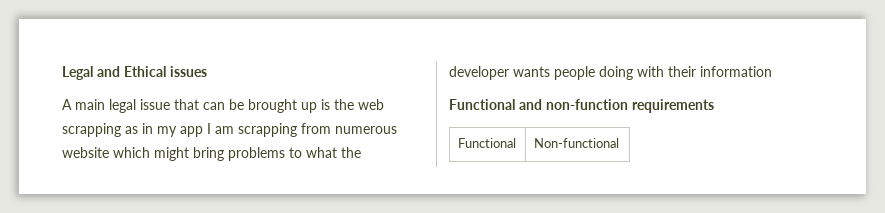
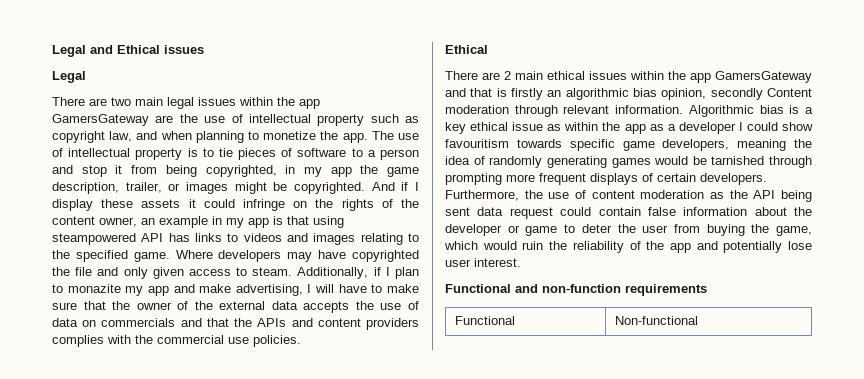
  Legal and Ethical issues
- A main legal issue that can be brought up is the web scrapping as in my app I am scrapping from numerous website which might bring problems to what the developer wants people doing with their information
+ Legal
+ There are two main legal issues within the app GamersGateway are the use of intellectual property such as copyright law, and when planning to monetize the app. The use of intellectual property is to tie pieces of software to a person and stop it from being copyrighted, in my app the game description, trailer, or images might be copyrighted. And if I display these assets it could infringe on the rights of the content owner, an example in my app is that using steampowered API has links to videos and images relating to the specified game. Where developers may have copyrighted the file and only given access to steam. Additionally, if I plan to monazite my app and make advertising, I will have to make sure that the owner of the external data accepts the use of data on commercials and that the APIs and content providers complies with the commercial use policies.
+ Ethical
+ There are 2 main ethical issues within the app GamersGateway and that is firstly an algorithmic bias opinion, secondly Content moderation through relevant information. Algorithmic bias is a key ethical issue as within the app as a developer I could show favouritism towards specific game developers, meaning the idea of randomly generating games would be tarnished through prompting more frequent displays of certain developers. Furthermore, the use of content moderation as the API being sent data request could contain false information about the developer or game to deter the user from buying the game, which would ruin the reliability of the app and potentially lose user interest.

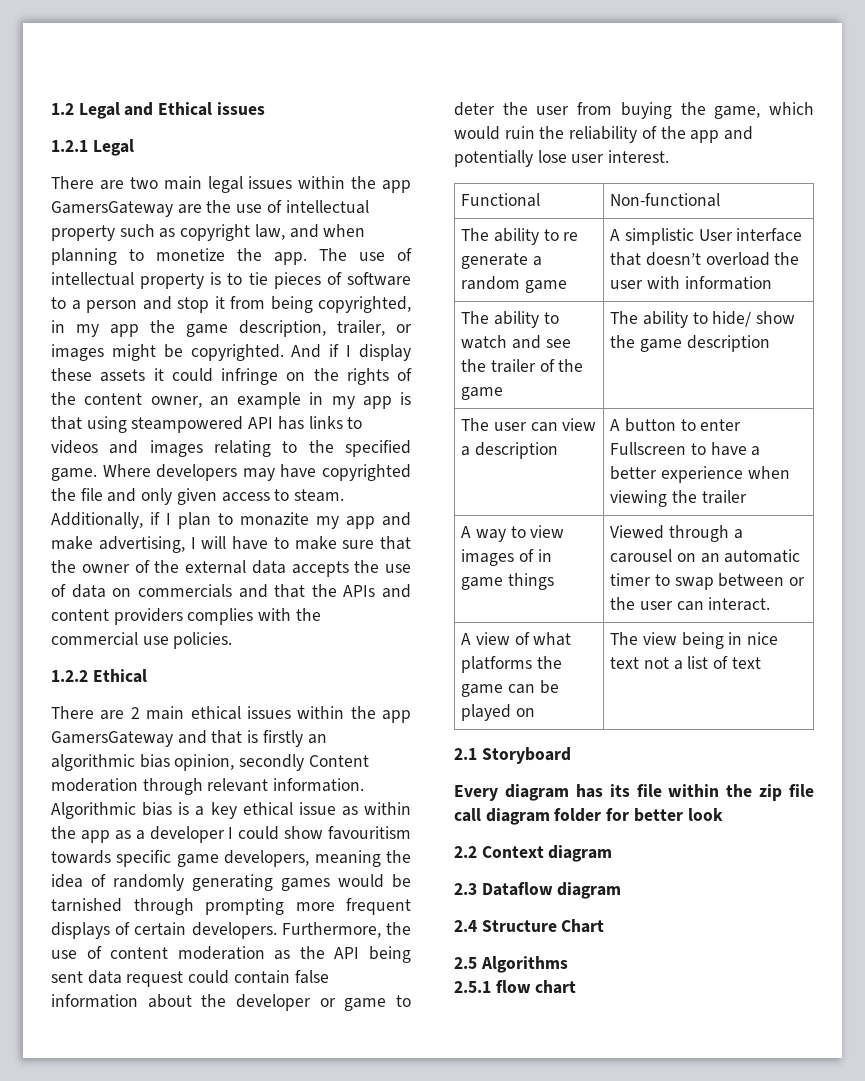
- Legal and Ethical issues
- Legal
+ 1.2 Legal and Ethical issues
+ 1.2.1 Legal
  Additionally, if I plan to monazite my app and make advertising, I will have to make sure that the owner of the external data accepts the use of data on commercials and that the APIs and content providers complies with the commercial use policies.
- Ethical
+ 1.2.2 Ethical
- Functional and non-function requirements
  Functional | Non-functional
+ The ability to re generate a random game | A simplistic User interface that doesn’t overload the user with information
+ The ability to watch and see the trailer of the game | The ability to hide/ show the game description
+ The user can view a description | A button to enter Fullscreen to have a better experience when viewing the trailer
+ A way to view images of in game things | Viewed through a carousel on an automatic timer to swap between or the user can interact.
+ A view of what platforms the game can be played on | The view being in nice text not a list of text
+ 2.1 Storyboard
+ Every diagram has its file within the zip file call diagram folder for better look
+ 2.2 Context diagram
+ 2.3 Dataflow diagram
+ 2.4 Structure Chart
+ 2.5 Algorithms
+ 2.5.1 flow chart

